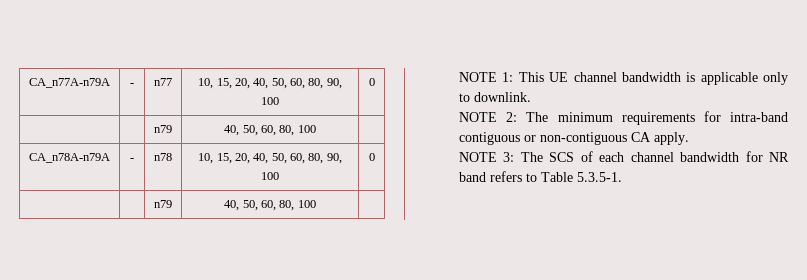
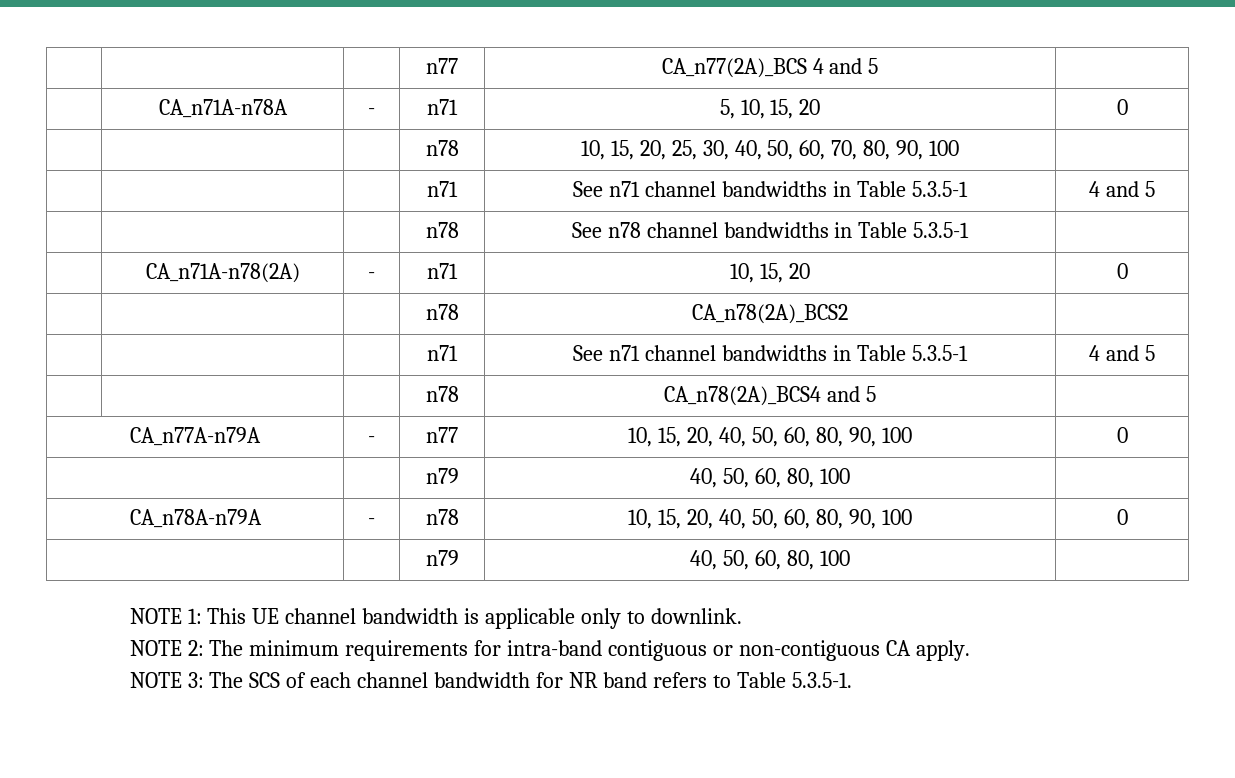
+ | | | n77 | CA_n77(2A)_BCS 4 and 5 |
+ | CA_n71A-n78A | - | n71 | 5, 10, 15, 20 | 0
+ | | | n78 | 10, 15, 20, 25, 30, 40, 50, 60, 70, 80, 90, 100 |
+ | | | n71 | See n71 channel bandwidths in Table 5.3.5-1 | 4 and 5
+ | | | n78 | See n78 channel bandwidths in Table 5.3.5-1 |
+ | CA_n71A-n78(2A) | - | n71 | 10, 15, 20 | 0
+ | | | n78 | CA_n78(2A)_BCS2 |
+ | | | n71 | See n71 channel bandwidths in Table 5.3.5-1 | 4 and 5
+ | | | n78 | CA_n78(2A)_BCS4 and 5 |

